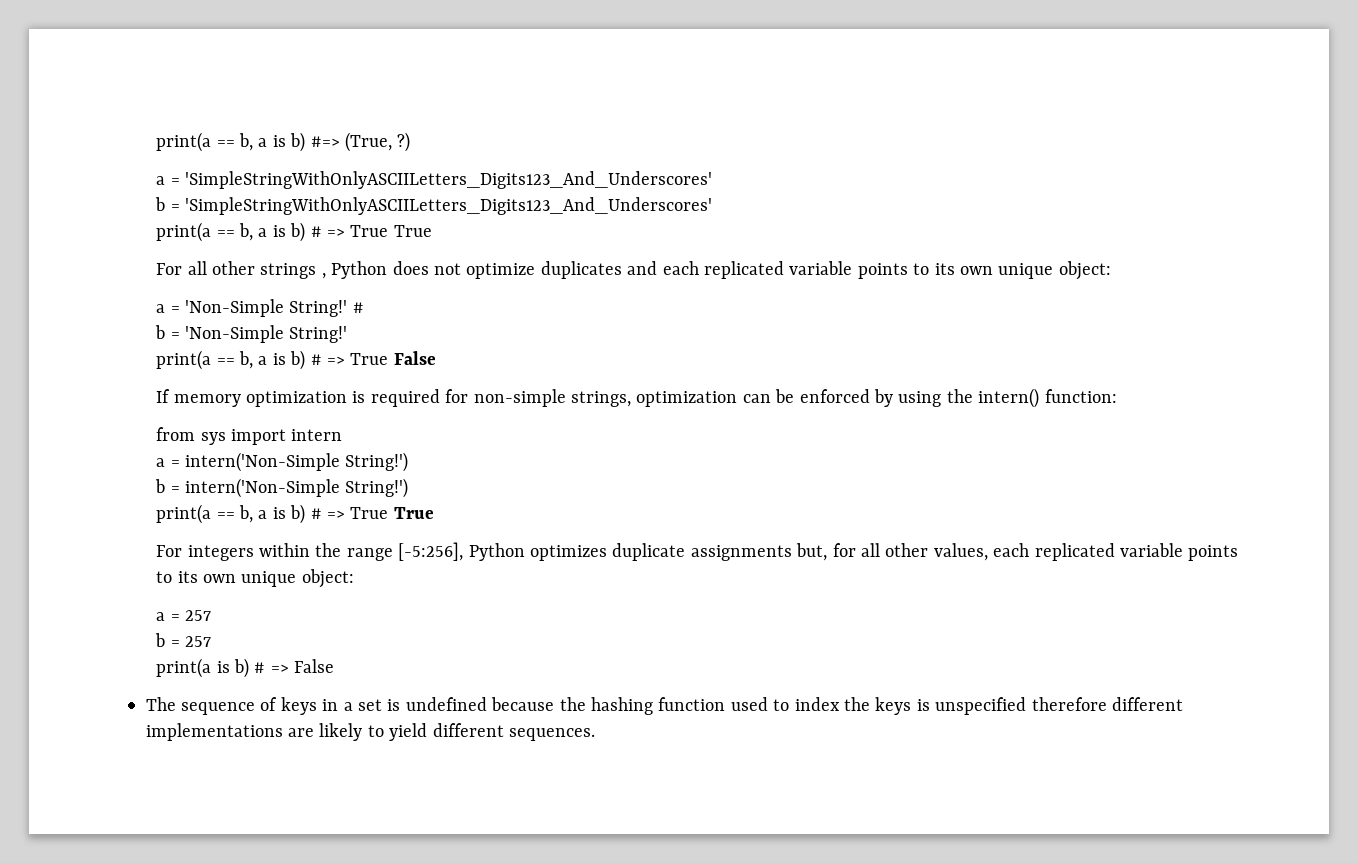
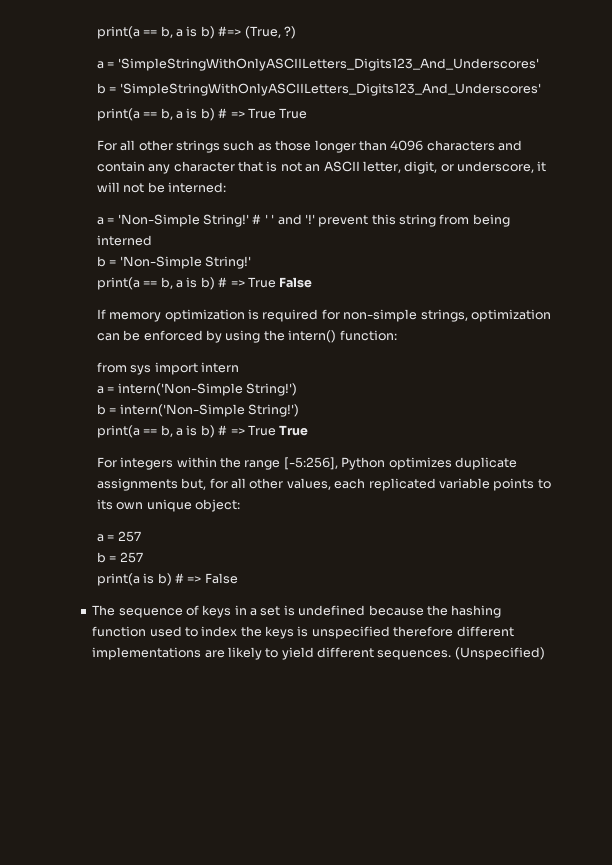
- For all other strings , Python does not optimize duplicates and each replicated variable points to its own unique object:
+ For all other strings such as those longer than 4096 characters and contain any character that is not an ASCII letter, digit, or underscore, it will not be interned:
- a = 'Non-Simple String!' #
+ a = 'Non-Simple String!' # ' ' and '!' prevent this string from being interned
+ (Unspecified)

